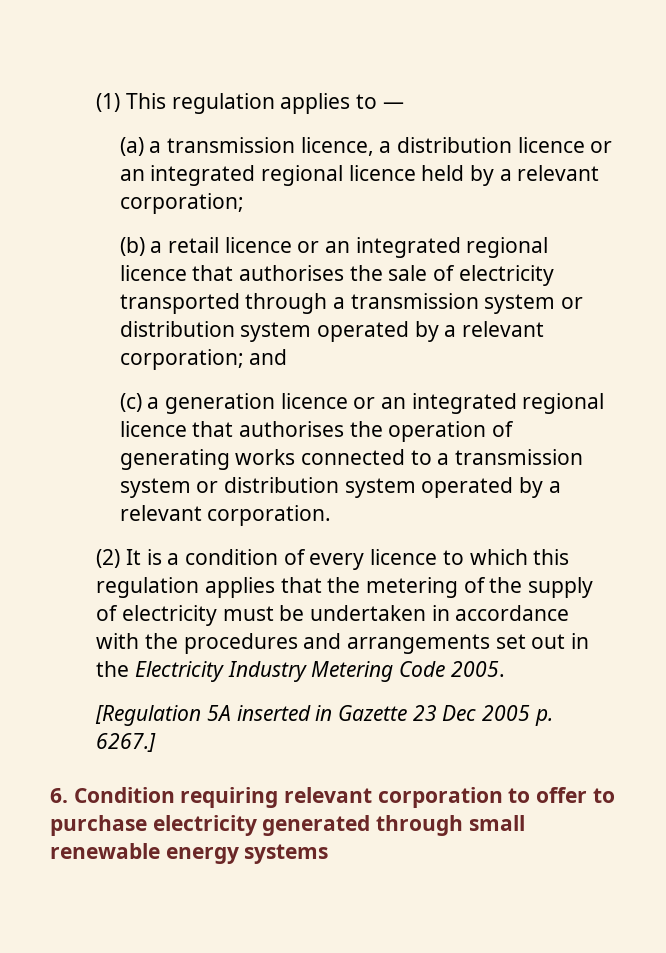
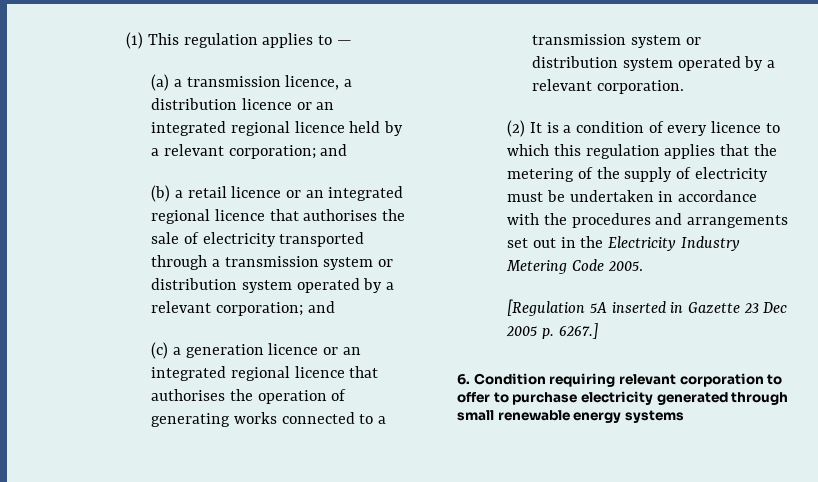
- (a) a transmission licence, a distribution licence or an integrated regional licence held by a relevant corporation;
+ (a) a transmission licence, a distribution licence or an integrated regional licence held by a relevant corporation; and

